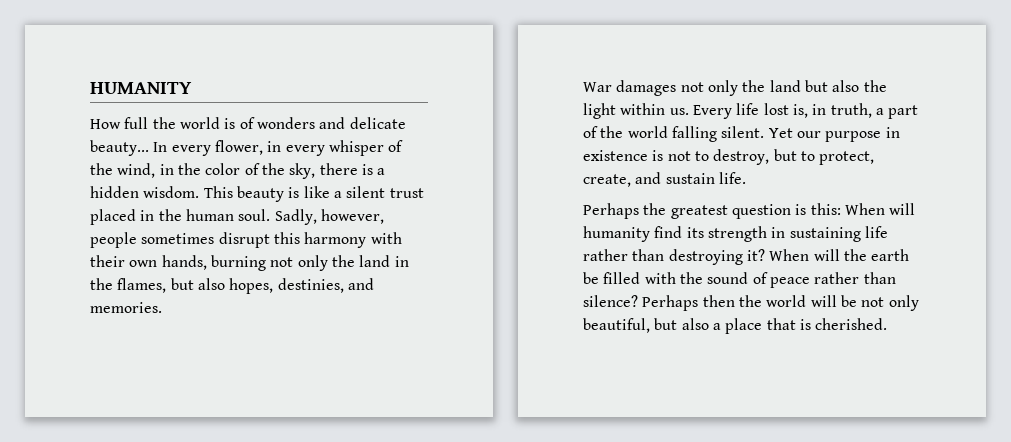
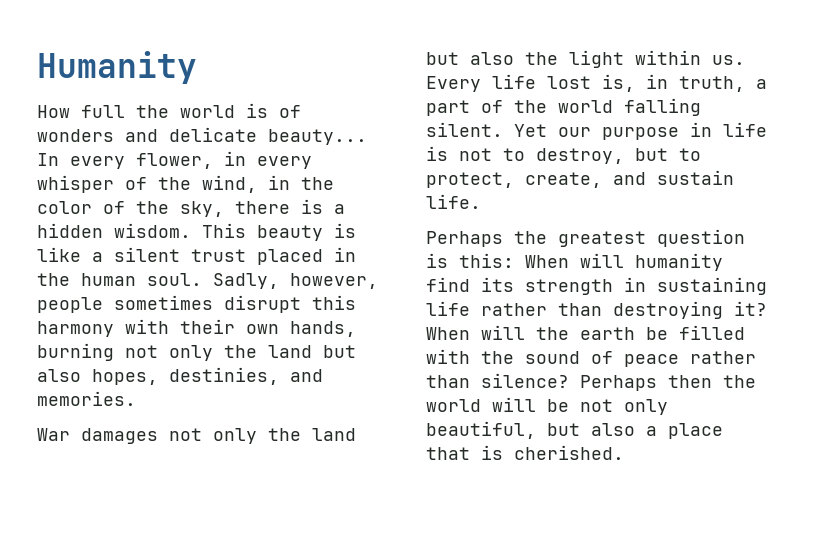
- HUMANITY
+ Humanity
- Sadly, however, people sometimes disrupt this harmony with their own hands, burning not only the land in the flames, but also hopes, destinies, and memories.
+ Sadly, however, people sometimes disrupt this harmony with their own hands, burning not only the land but also hopes, destinies, and memories.
- Yet our purpose in existence is not to destroy, but to protect, create, and sustain life.
+ Yet our purpose in life is not to destroy, but to protect, create, and sustain life.

